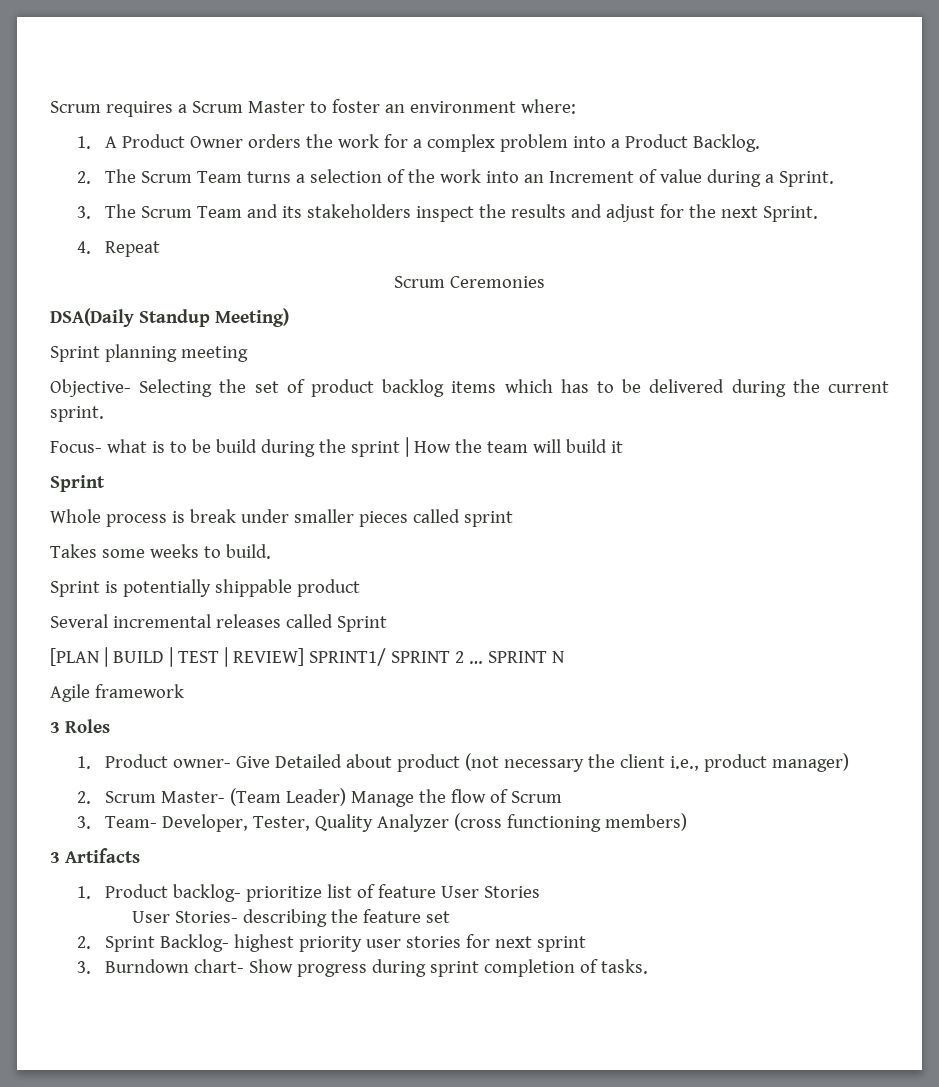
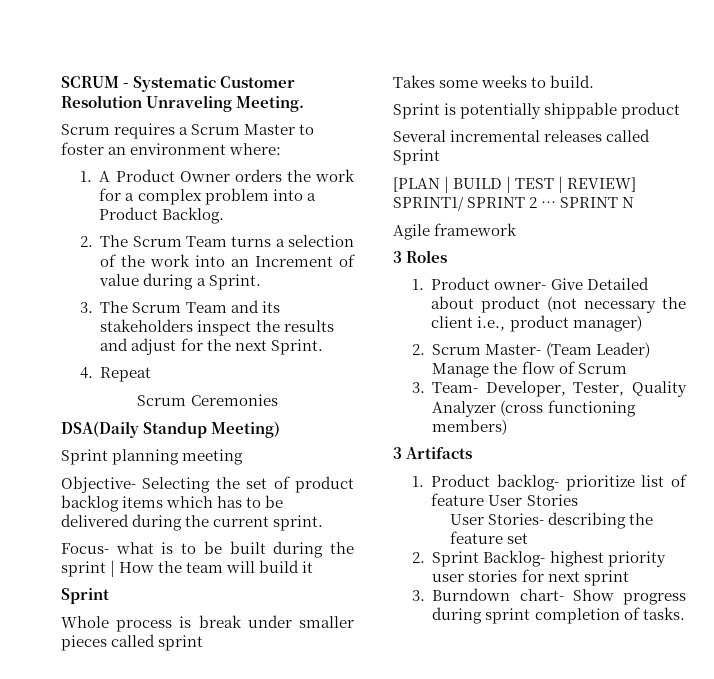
+ SCRUM - Systematic Customer Resolution Unraveling Meeting.
- Focus- what is to be build during the sprint | How the team will build it
+ Focus- what is to be built during the sprint | How the team will build it

